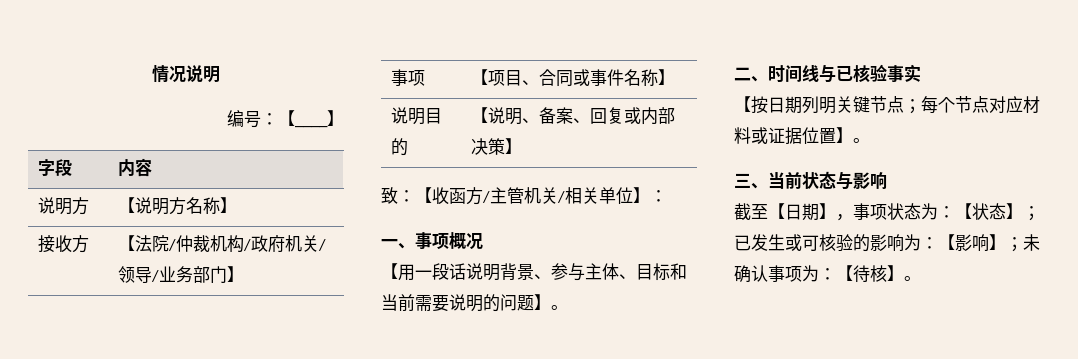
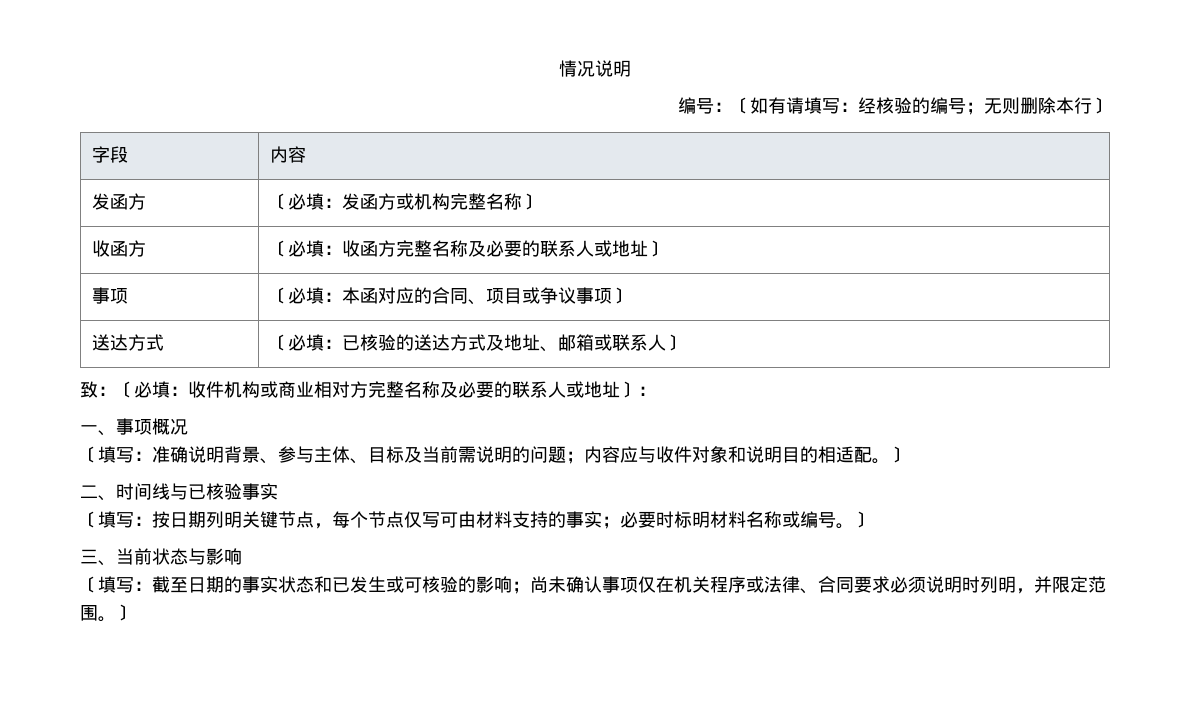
- 编号：【____】
+ 编号：〔如有请填写：经核验的编号；无则删除本行〕
- 说明方 | 【说明方名称】
- 接收方 | 【法院/仲裁机构/政府机关/领导/业务部门】
- 事项 | 【项目、合同或事件名称】
- 说明目的 | 【说明、备案、回复或内部决策】
- 致：【收函方/主管机关/相关单位】：
+ 发函方 | 〔必填：发函方或机构完整名称〕
+ 收函方 | 〔必填：收函方完整名称及必要的联系人或地址〕
+ 事项 | 〔必填：本函对应的合同、项目或争议事项〕
+ 送达方式 | 〔必填：已核验的送达方式及地址、邮箱或联系人〕
+ 致：〔必填：收件机构或商业相对方完整名称及必要的联系人或地址〕：
- 【用一段话说明背景、参与主体、目标和当前需要说明的问题】。
+ 〔填写：准确说明背景、参与主体、目标及当前需说明的问题；内容应与收件对象和说明目的相适配。〕
- 【按日期列明关键节点；每个节点对应材料或证据位置】。
+ 〔填写：按日期列明关键节点，每个节点仅写可由材料支持的事实；必要时标明材料名称或编号。〕
- 截至【日期】，事项状态为：【状态】；已发生或可核验的影响为：【影响】；未确认事项为：【待核】。
+ 〔填写：截至日期的事实状态和已发生或可核验的影响；尚未确认事项仅在机关程序或法律、合同要求必须说明时列明，并限定范围。〕

